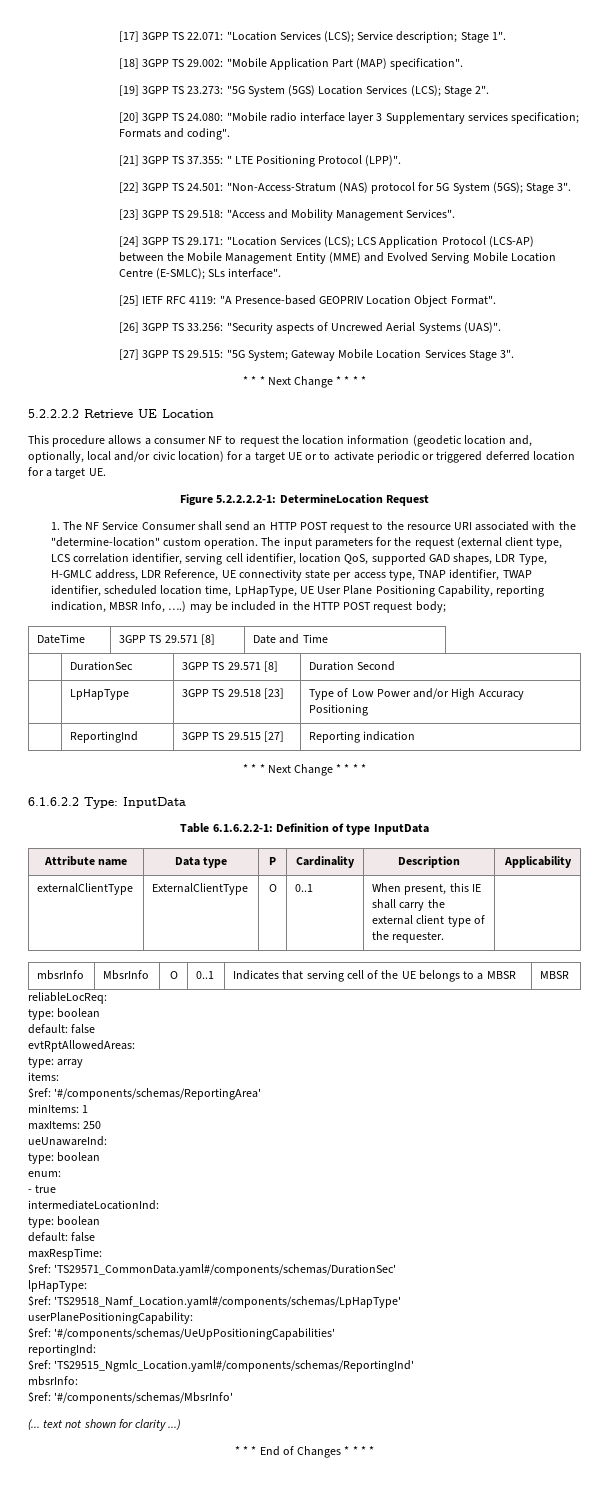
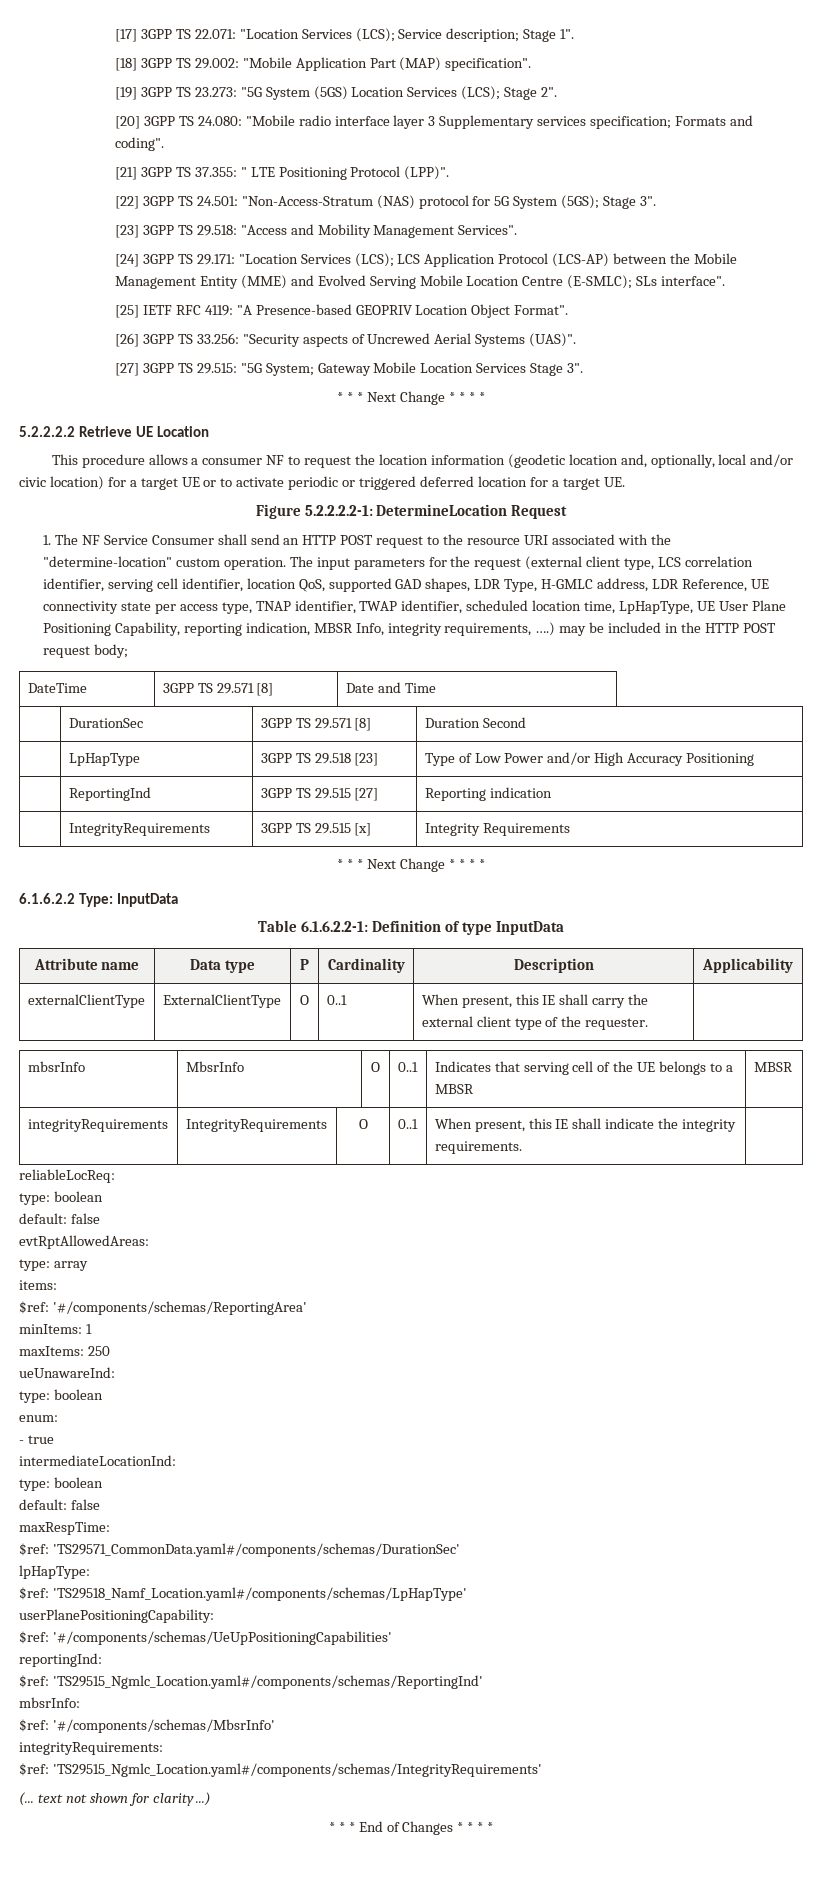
- The input parameters for the request (external client type, LCS correlation identifier, serving cell identifier, location QoS, supported GAD shapes, LDR Type, H-GMLC address, LDR Reference, UE connectivity state per access type, TNAP identifier, TWAP identifier, scheduled location time, LpHapType, UE User Plane Positioning Capability, reporting indication, MBSR Info, ….) may be included in the HTTP POST request body;
+ The input parameters for the request (external client type, LCS correlation identifier, serving cell identifier, location QoS, supported GAD shapes, LDR Type, H-GMLC address, LDR Reference, UE connectivity state per access type, TNAP identifier, TWAP identifier, scheduled location time, LpHapType, UE User Plane Positioning Capability, reporting indication, MBSR Info, integrity requirements, ….) may be included in the HTTP POST request body;
+ | IntegrityRequirements | 3GPP TS 29.515 [x] | Integrity Requirements
+ integrityRequirements | IntegrityRequirements | O | 0..1 | When present, this IE shall indicate the integrity requirements. |
+ integrityRequirements:
+ $ref: 'TS29515_Ngmlc_Location.yaml#/components/schemas/IntegrityRequirements'

